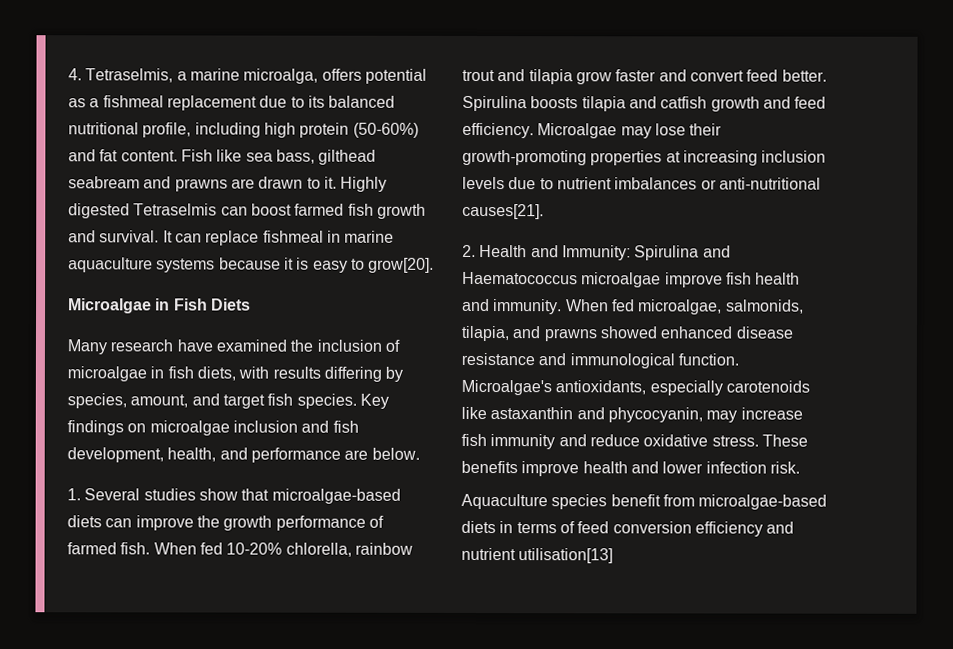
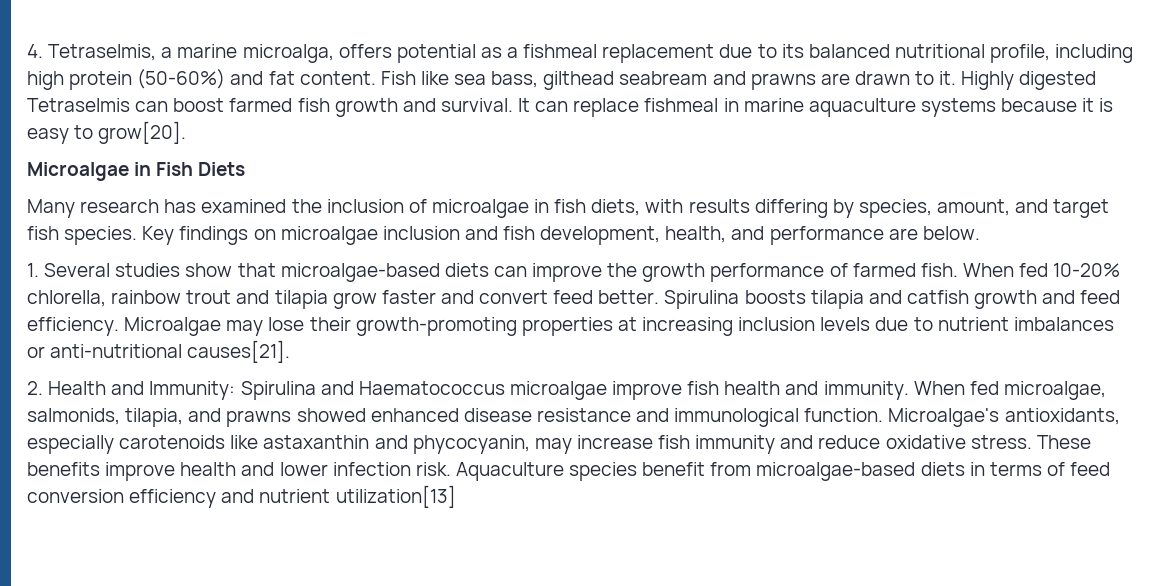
- Many research have examined the inclusion of microalgae in fish diets, with results differing by species, amount, and target fish species.
+ Many research has examined the inclusion of microalgae in fish diets, with results differing by species, amount, and target fish species.
- These benefits improve health and lower infection risk.
- Aquaculture species benefit from microalgae-based diets in terms of feed conversion efficiency and nutrient utilisation[13]
+ These benefits improve health and lower infection risk. Aquaculture species benefit from microalgae-based diets in terms of feed conversion efficiency and nutrient utilization[13]

